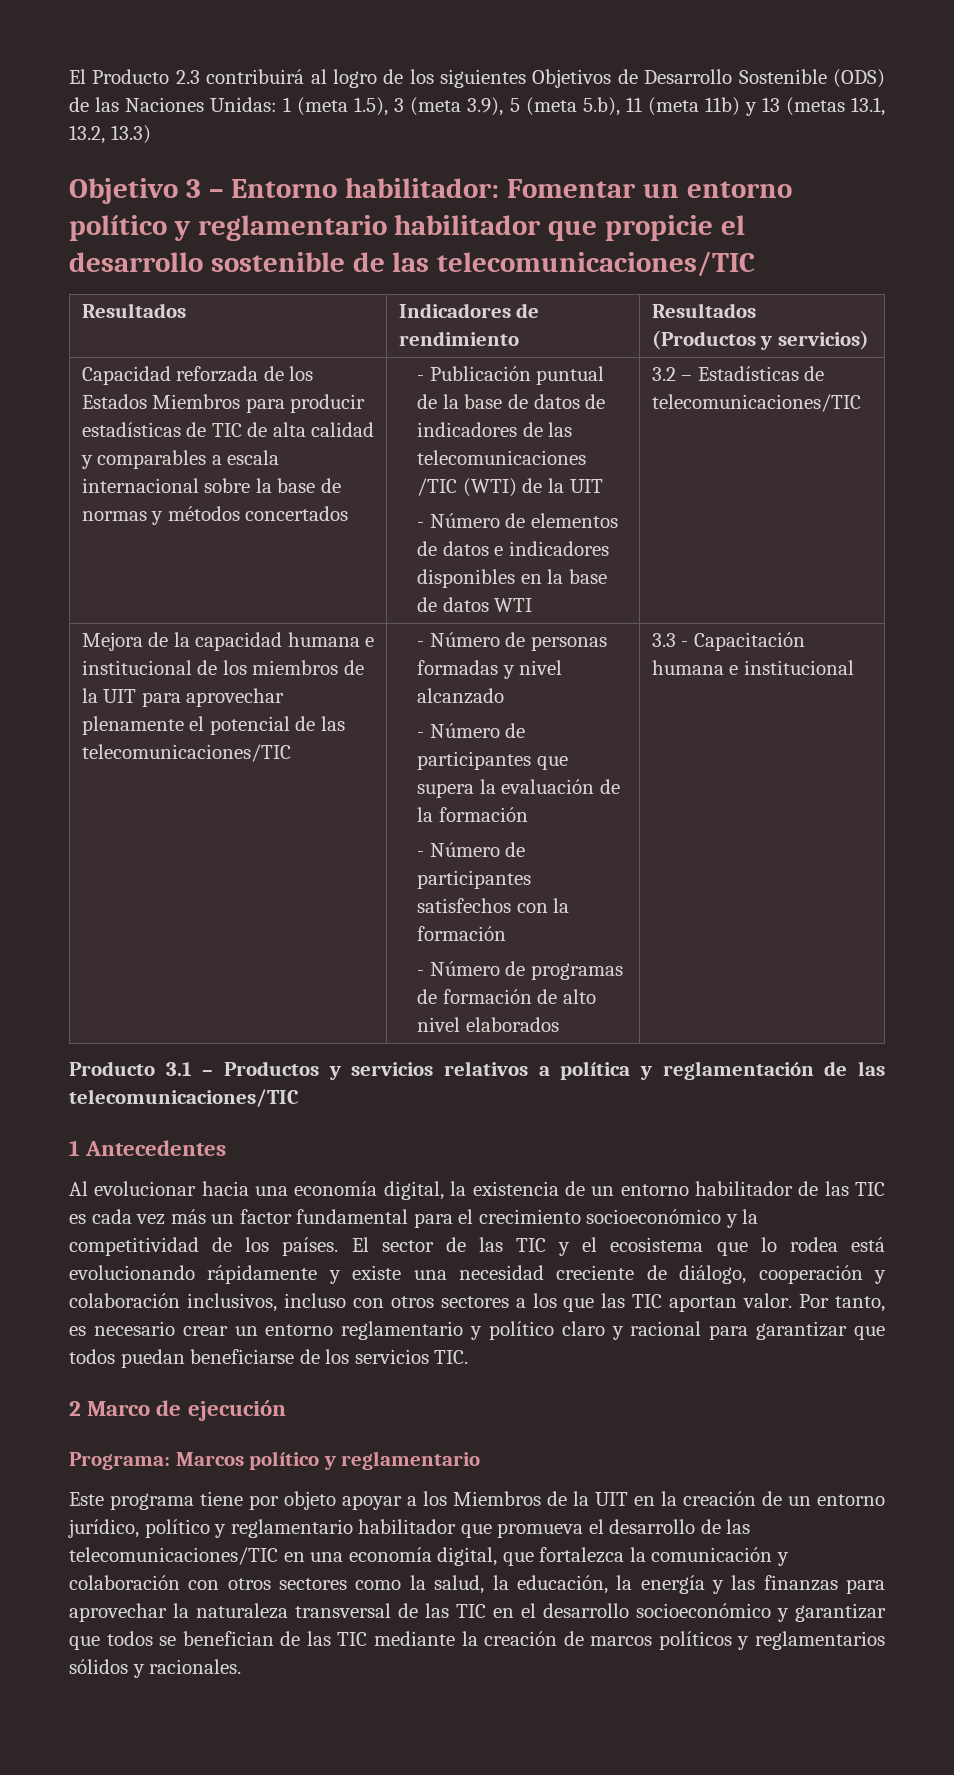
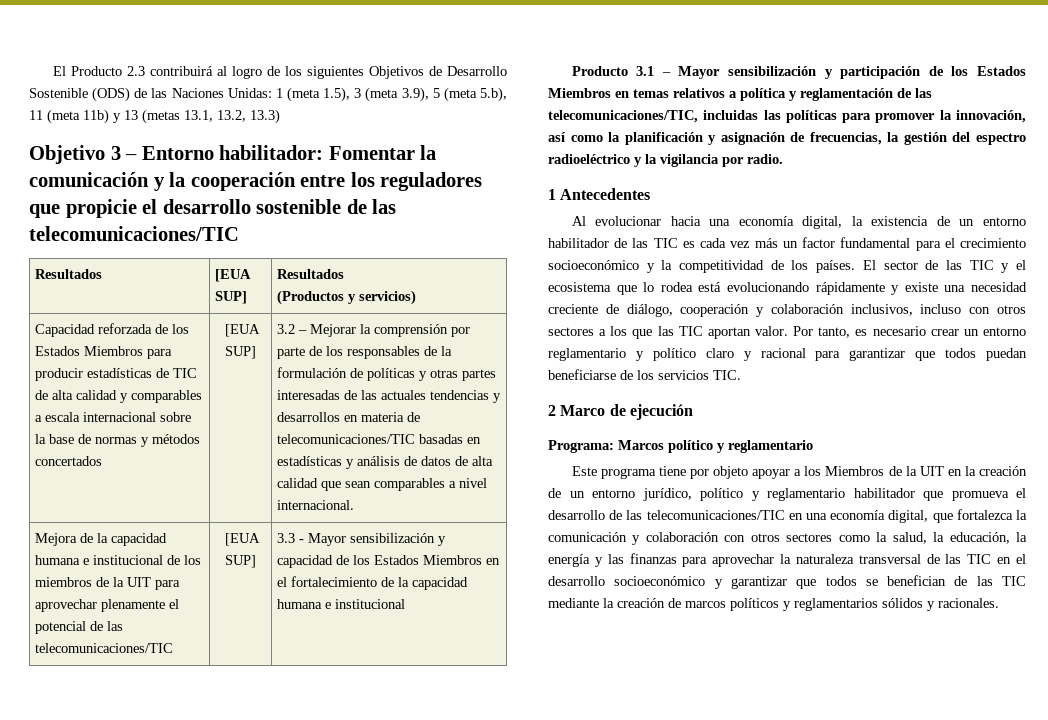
- Objetivo 3 – Entorno habilitador: Fomentar un entorno político y reglamentario habilitador que propicie el desarrollo sostenible de las telecomunicaciones/TIC
+ Objetivo 3 – Entorno habilitador: Fomentar la comunicación y la cooperación entre los reguladores que propicie el desarrollo sostenible de las telecomunicaciones/TIC
- Resultados | Indicadores de rendimiento | Resultados
+ Resultados | [EUA SUP] | Resultados
- - Publicación puntual de la base de datos de indicadores de las telecomunicaciones /TIC (WTI) de la UIT
- - Número de elementos de datos e indicadores disponibles en la base de datos WTI | 3.2 – Estadísticas de telecomunicaciones/TIC
+ [EUA SUP] | 3.2 – Mejorar la comprensión por parte de los responsables de la formulación de políticas y otras partes interesadas de las actuales tendencias y desarrollos en materia de telecomunicaciones/TIC basadas en estadísticas y análisis de datos de alta calidad que sean comparables a nivel internacional.
- - Número de personas formadas y nivel alcanzado
- - Número de participantes que supera la evaluación de la formación
- - Número de participantes satisfechos con la formación
- - Número de programas de formación de alto nivel elaborados | 3.3 - Capacitación humana e institucional
+ [EUA SUP] | 3.3 - Mayor sensibilización y capacidad de los Estados Miembros en el fortalecimiento de la capacidad humana e institucional
- Producto 3.1 – Productos y servicios relativos a política y reglamentación de las telecomunicaciones/TIC
+ Producto 3.1 – Mayor sensibilización y participación de los Estados Miembros en temas relativos a política y reglamentación de las telecomunicaciones/TIC, incluidas las políticas para promover la innovación, así como la planificación y asignación de frecuencias, la gestión del espectro radioeléctrico y la vigilancia por radio.

